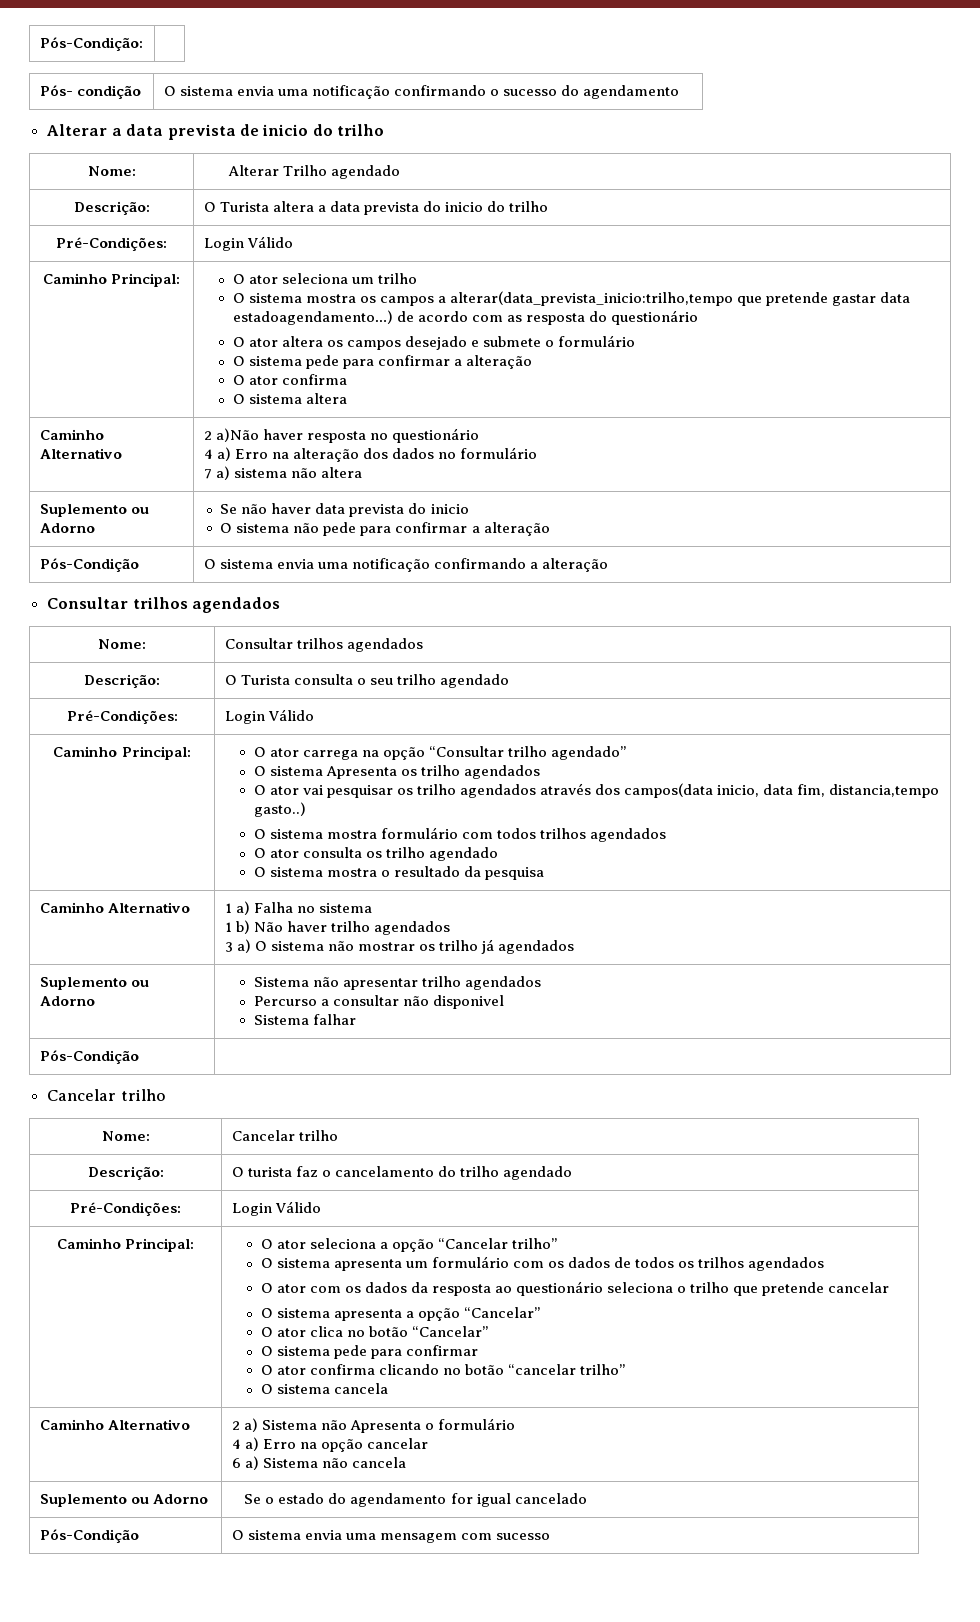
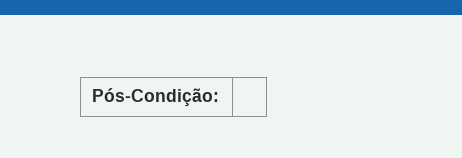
- Pós- condição | O sistema envia uma notificação confirmando o sucesso do agendamento
- Alterar a data prevista de inicio do trilho
- Nome: | Alterar Trilho agendado
- Descrição: | O Turista altera a data prevista do inicio do trilho
- Pré-Condições: | Login Válido
- Caminho Principal: | O ator seleciona um trilho
- O sistema mostra os campos a alterar(data_prevista_inicio:trilho,tempo que pretende gastar data estadoagendamento…) de acordo com as resposta do questionário
- O ator altera os campos desejado e submete o formulário
- O sistema pede para confirmar a alteração
- O ator confirma
- O sistema altera
- Caminho Alternativo | 2 a)Não haver resposta no questionário
- 4 a) Erro na alteração dos dados no formulário
- 7 a) sistema não altera
- Suplemento ou Adorno | Se não haver data prevista do inicio
- O sistema não pede para confirmar a alteração
- Pós-Condição | O sistema envia uma notificação confirmando a alteração
- Consultar trilhos agendados
- Nome: | Consultar trilhos agendados
- Descrição: | O Turista consulta o seu trilho agendado
- Pré-Condições: | Login Válido
- Caminho Principal: | O ator carrega na opção “Consultar trilho agendado”
- O sistema Apresenta os trilho agendados
- O ator vai pesquisar os trilho agendados através dos campos(data inicio, data fim, distancia,tempo gasto..)
- O sistema mostra formulário com todos trilhos agendados
- O ator consulta os trilho agendado
- O sistema mostra o resultado da pesquisa
- Caminho Alternativo | 1 a) Falha no sistema
- 1 b) Não haver trilho agendados
- 3 a) O sistema não mostrar os trilho já agendados
- Suplemento ou Adorno | Sistema não apresentar trilho agendados
- Percurso a consultar não disponivel
- Sistema falhar
- Pós-Condição |
- Cancelar trilho
- Nome: | Cancelar trilho
- Descrição: | O turista faz o cancelamento do trilho agendado
- Pré-Condições: | Login Válido
- Caminho Principal: | O ator seleciona a opção “Cancelar trilho”
- O sistema apresenta um formulário com os dados de todos os trilhos agendados
- O ator com os dados da resposta ao questionário seleciona o trilho que pretende cancelar
- O sistema apresenta a opção “Cancelar”
- O ator clica no botão “Cancelar”
- O sistema pede para confirmar
- O ator confirma clicando no botão “cancelar trilho”
- O sistema cancela
- Caminho Alternativo | 2 a) Sistema não Apresenta o formulário
- 4 a) Erro na opção cancelar
- 6 a) Sistema não cancela
- Suplemento ou Adorno | Se o estado do agendamento for igual cancelado
- Pós-Condição | O sistema envia uma mensagem com sucesso

